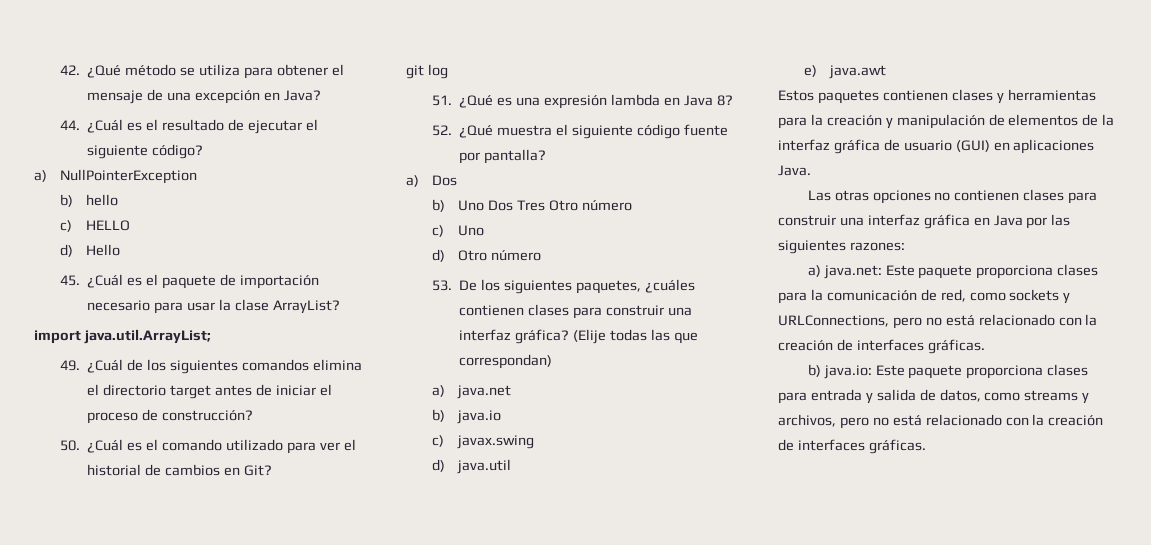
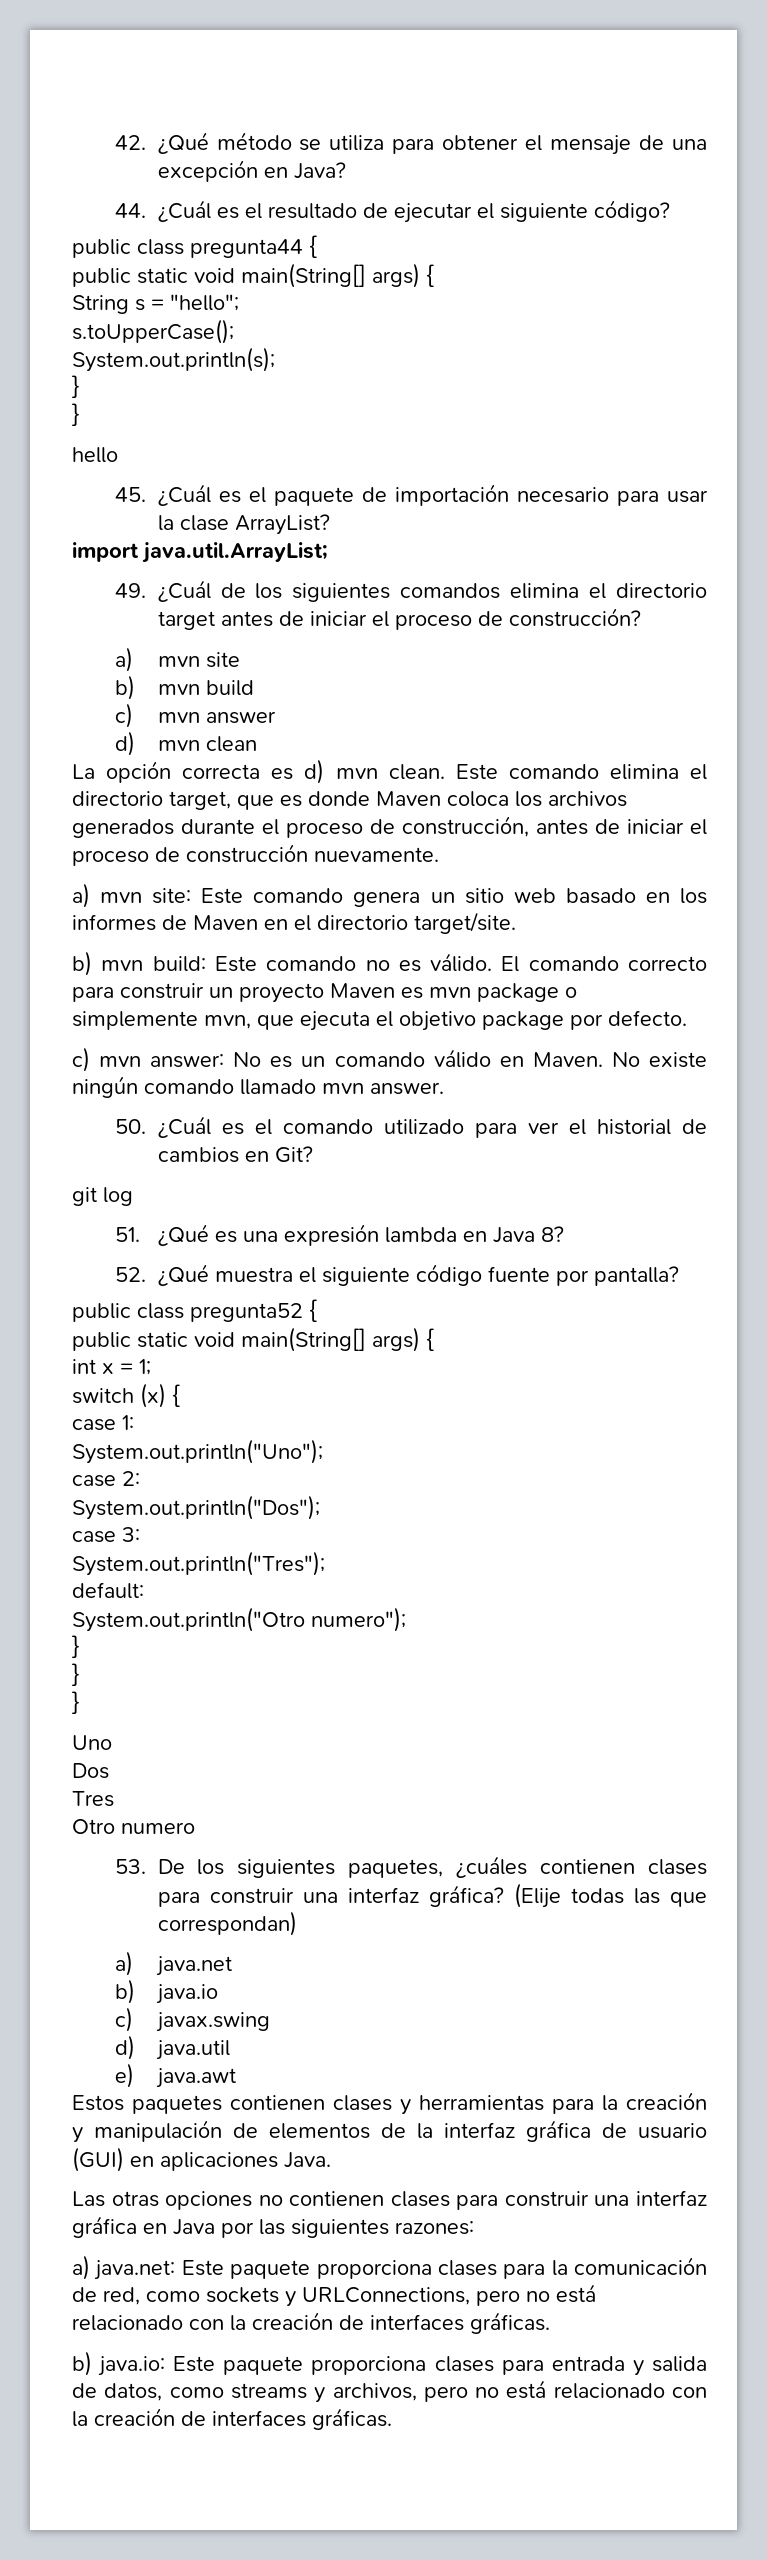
- a) NullPointerException
- b) hello
- c) HELLO
- d) Hello
+ public class pregunta44 {
+ public static void main(String[] args) {
+ String s = "hello";
+ s.toUpperCase();
+ System.out.println(s);
+ }
+ }
+ hello
+ a) mvn site
+ b) mvn build
+ c) mvn answer
+ d) mvn clean
+ La opción correcta es d) mvn clean. Este comando elimina el directorio target, que es donde Maven coloca los archivos generados durante el proceso de construcción, antes de iniciar el proceso de construcción nuevamente.
+ a) mvn site: Este comando genera un sitio web basado en los informes de Maven en el directorio target/site.
+ b) mvn build: Este comando no es válido. El comando correcto para construir un proyecto Maven es mvn package o simplemente mvn, que ejecuta el objetivo package por defecto.
+ c) mvn answer: No es un comando válido en Maven. No existe ningún comando llamado mvn answer.
- a) Dos
- b) Uno Dos Tres Otro número
- c) Uno
- d) Otro número
+ public class pregunta52 {
+ public static void main(String[] args) {
+ int x = 1;
+ switch (x) {
+ case 1:
+ System.out.println("Uno");
+ case 2:
+ System.out.println("Dos");
+ case 3:
+ System.out.println("Tres");
+ default:
+ System.out.println("Otro numero");
+ }
+ }
+ }
+ Uno
+ Dos
+ Tres
+ Otro numero

